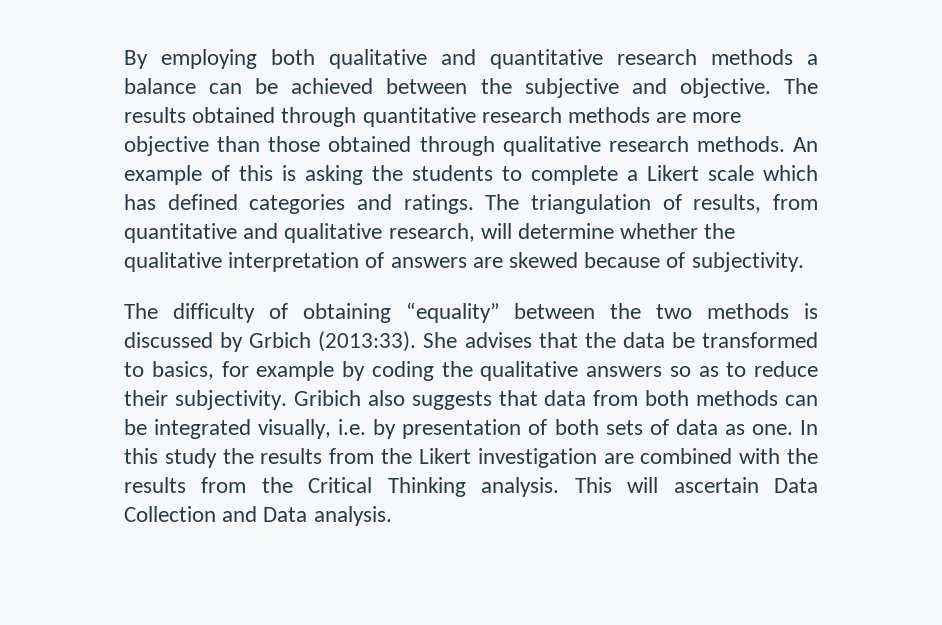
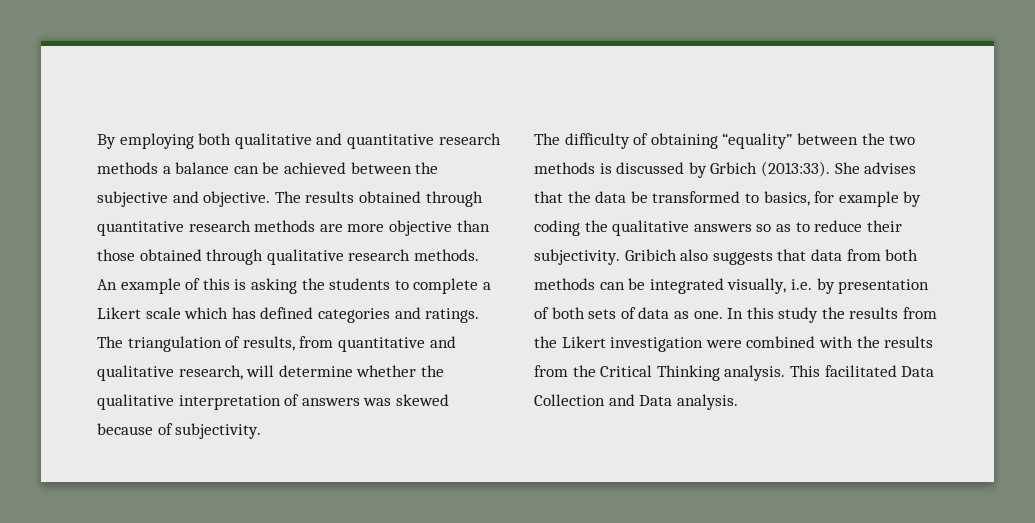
- The triangulation of results, from quantitative and qualitative research, will determine whether the qualitative interpretation of answers are skewed because of subjectivity.
+ The triangulation of results, from quantitative and qualitative research, will determine whether the qualitative interpretation of answers was skewed because of subjectivity.
- In this study the results from the Likert investigation are combined with the results from the Critical Thinking analysis.
+ In this study the results from the Likert investigation were combined with the results from the Critical Thinking analysis.
- This will ascertain Data Collection and Data analysis.
+ This facilitated Data Collection and Data analysis.

